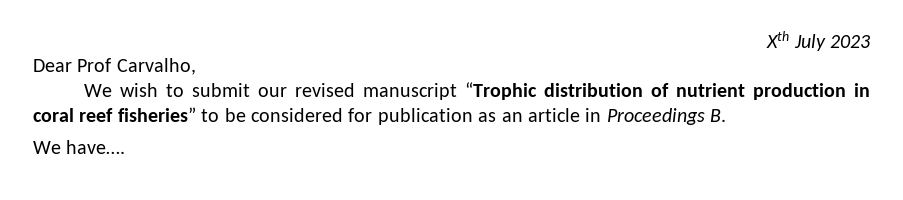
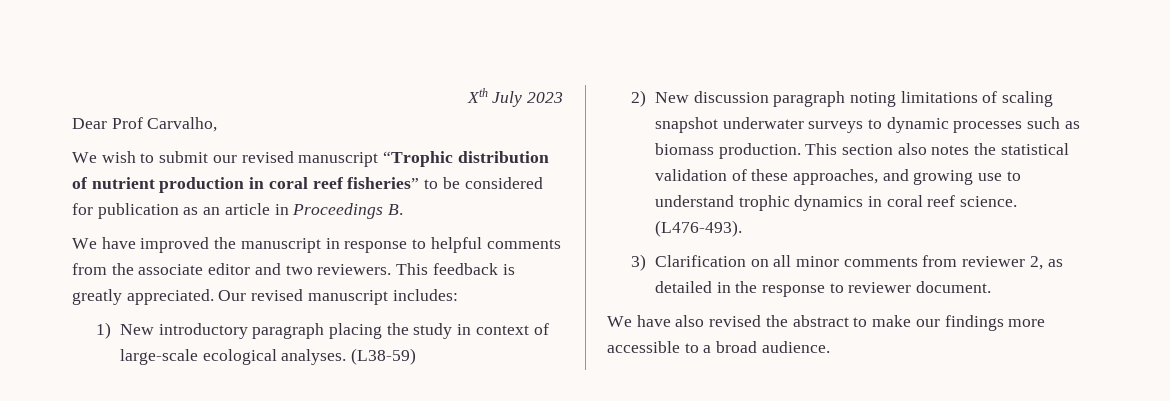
- We have….
+ We have improved the manuscript in response to helpful comments from the associate editor and two reviewers. This feedback is greatly appreciated. Our revised manuscript includes:
+ 1) New introductory paragraph placing the study in context of large-scale ecological analyses. (L38-59)
+ 2) New discussion paragraph noting limitations of scaling snapshot underwater surveys to dynamic processes such as biomass production. This section also notes the statistical validation of these approaches, and growing use to understand trophic dynamics in coral reef science. (L476-493).
+ 3) Clarification on all minor comments from reviewer 2, as detailed in the response to reviewer document.
+ We have also revised the abstract to make our findings more accessible to a broad audience.

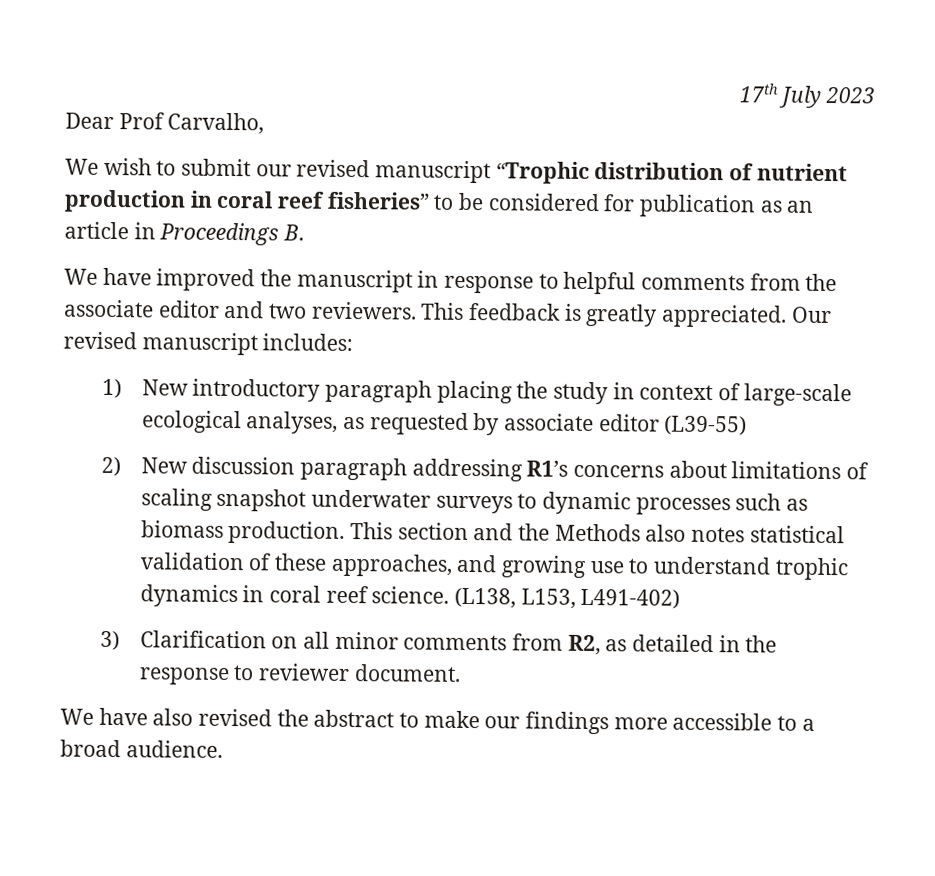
- Xth July 2023
+ 17th July 2023
- 1) New introductory paragraph placing the study in context of large-scale ecological analyses. (L38-59)
+ 1) New introductory paragraph placing the study in context of large-scale ecological analyses, as requested by associate editor (L39-55)
- 2) New discussion paragraph noting limitations of scaling snapshot underwater surveys to dynamic processes such as biomass production.
+ 2) New discussion paragraph addressing R1’s concerns about limitations of scaling snapshot underwater surveys to dynamic processes such as biomass production.
- This section also notes the statistical validation of these approaches, and growing use to understand trophic dynamics in coral reef science.
+ This section and the Methods also notes statistical validation of these approaches, and growing use to understand trophic dynamics in coral reef science.
- (L476-493).
+ (L138, L153, L491-402)
- 3) Clarification on all minor comments from reviewer 2, as detailed in the response to reviewer document.
+ 3) Clarification on all minor comments from R2, as detailed in the response to reviewer document.

